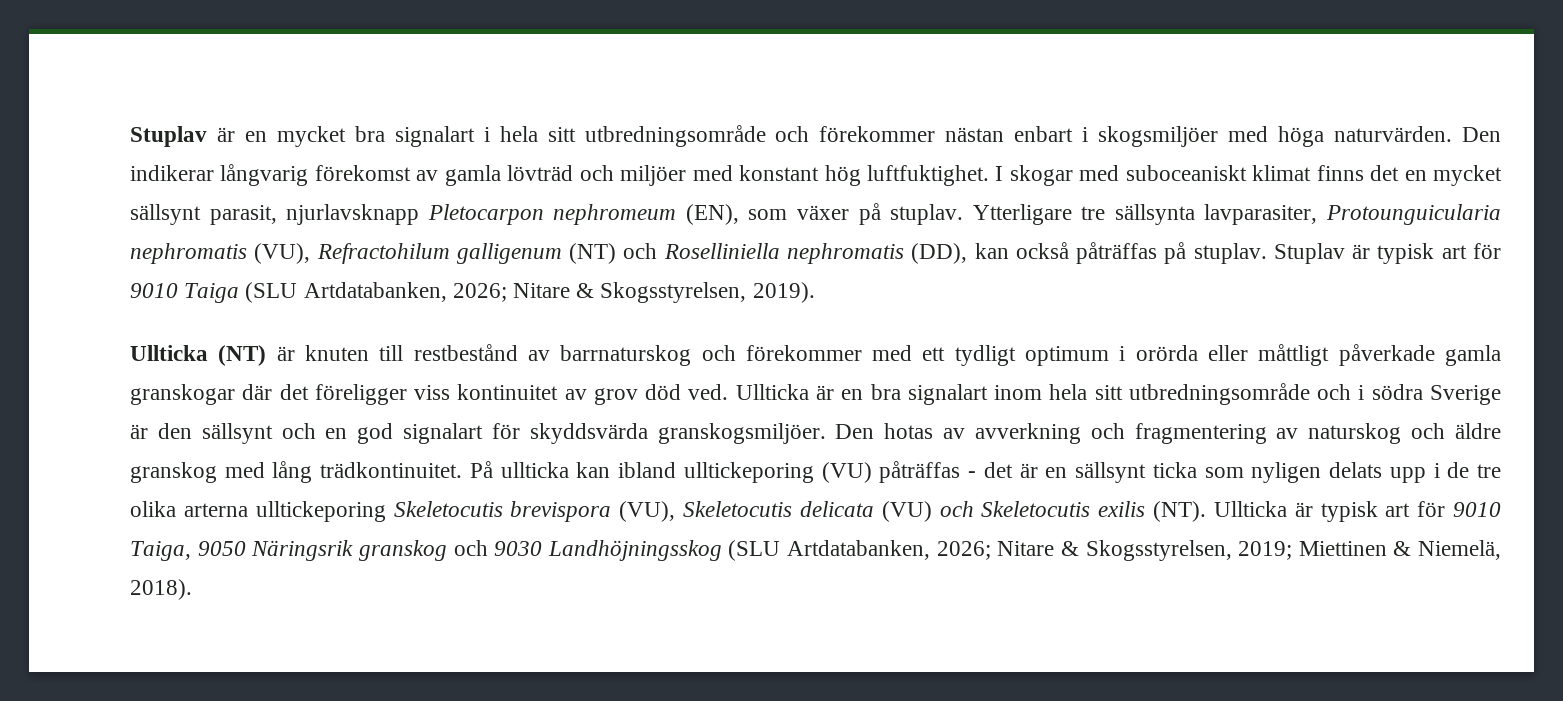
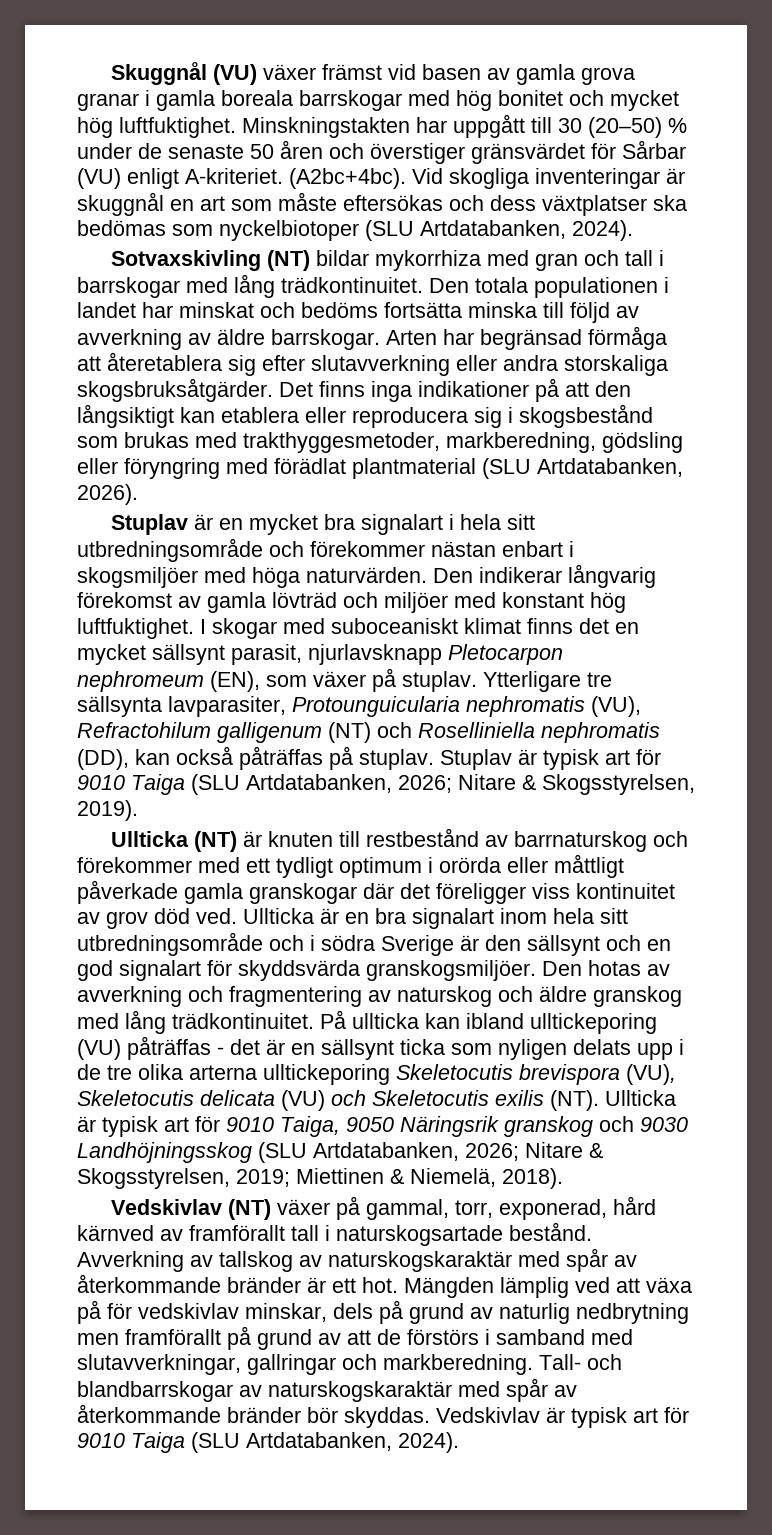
+ Skuggnål (VU) växer främst vid basen av gamla grova granar i gamla boreala barrskogar med hög bonitet och mycket hög luftfuktighet. Minskningstakten har uppgått till 30 (20–50) % under de senaste 50 åren och överstiger gränsvärdet för Sårbar (VU) enligt A-kriteriet. (A2bc+4bc). Vid skogliga inventeringar är skuggnål en art som måste eftersökas och dess växtplatser ska bedömas som nyckelbiotoper (SLU Artdatabanken, 2024).
+ Sotvaxskivling (NT) bildar mykorrhiza med gran och tall i barrskogar med lång trädkontinuitet. Den totala populationen i landet har minskat och bedöms fortsätta minska till följd av avverkning av äldre barrskogar. Arten har begränsad förmåga att återetablera sig efter slutavverkning eller andra storskaliga skogsbruksåtgärder. Det finns inga indikationer på att den långsiktigt kan etablera eller reproducera sig i skogsbestånd som brukas med trakthyggesmetoder, markberedning, gödsling eller föryngring med förädlat plantmaterial (SLU Artdatabanken, 2026).
+ Vedskivlav (NT) växer på gammal, torr, exponerad, hård kärnved av framförallt tall i naturskogsartade bestånd. Avverkning av tallskog av naturskogskaraktär med spår av återkommande bränder är ett hot. Mängden lämplig ved att växa på för vedskivlav minskar, dels på grund av naturlig nedbrytning men framförallt på grund av att de förstörs i samband med slutavverkningar, gallringar och markberedning. Tall- och blandbarrskogar av naturskogskaraktär med spår av återkommande bränder bör skyddas. Vedskivlav är typisk art för 9010 Taiga (SLU Artdatabanken, 2024).

